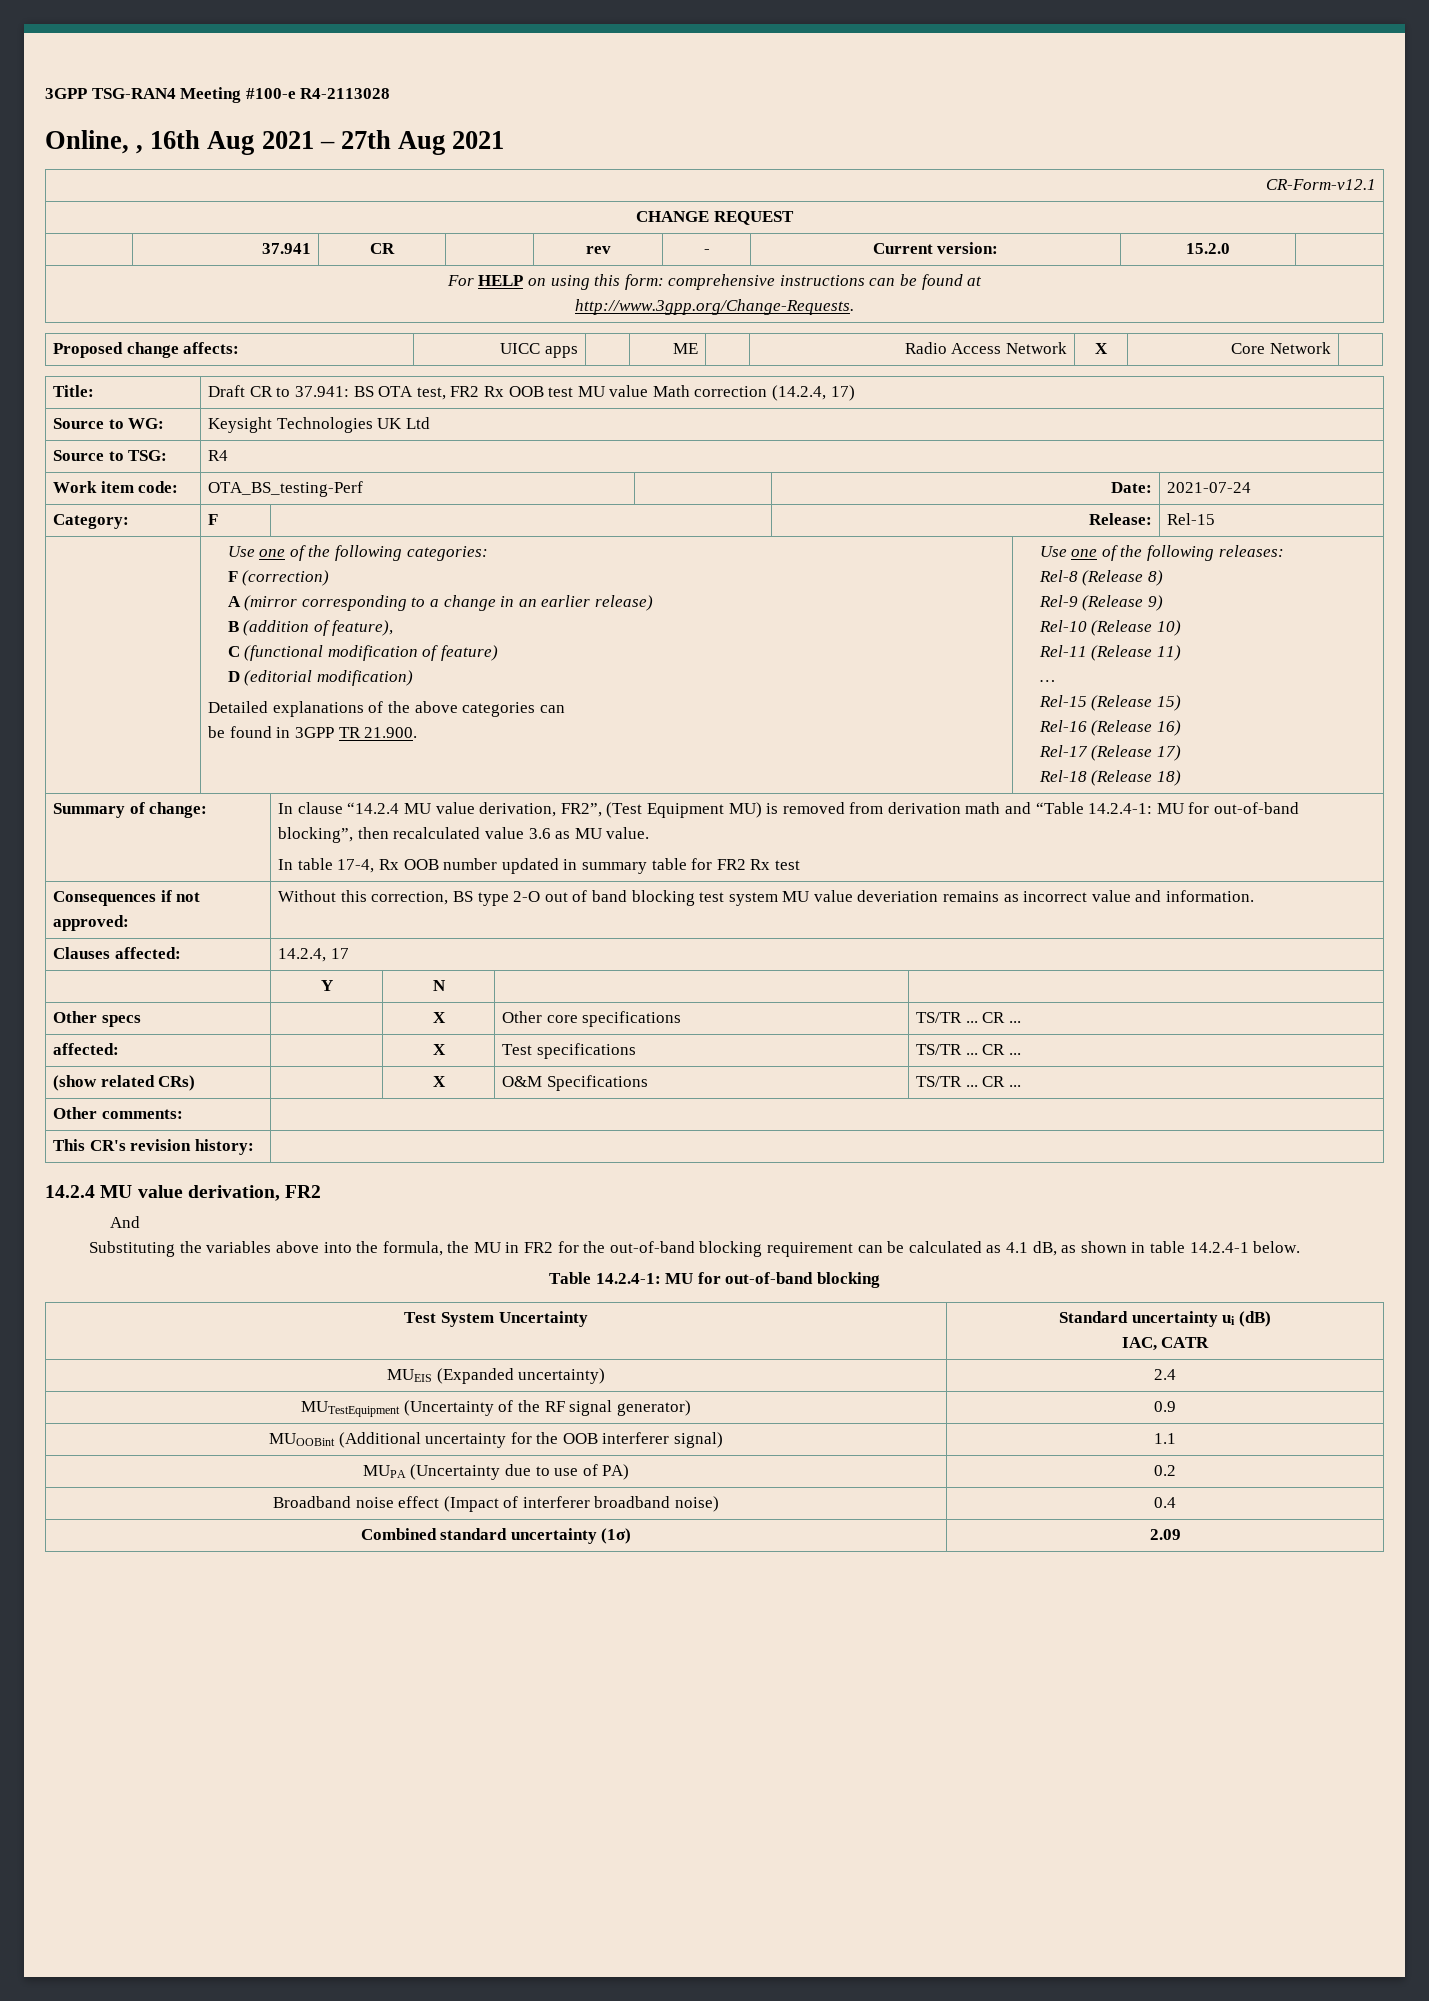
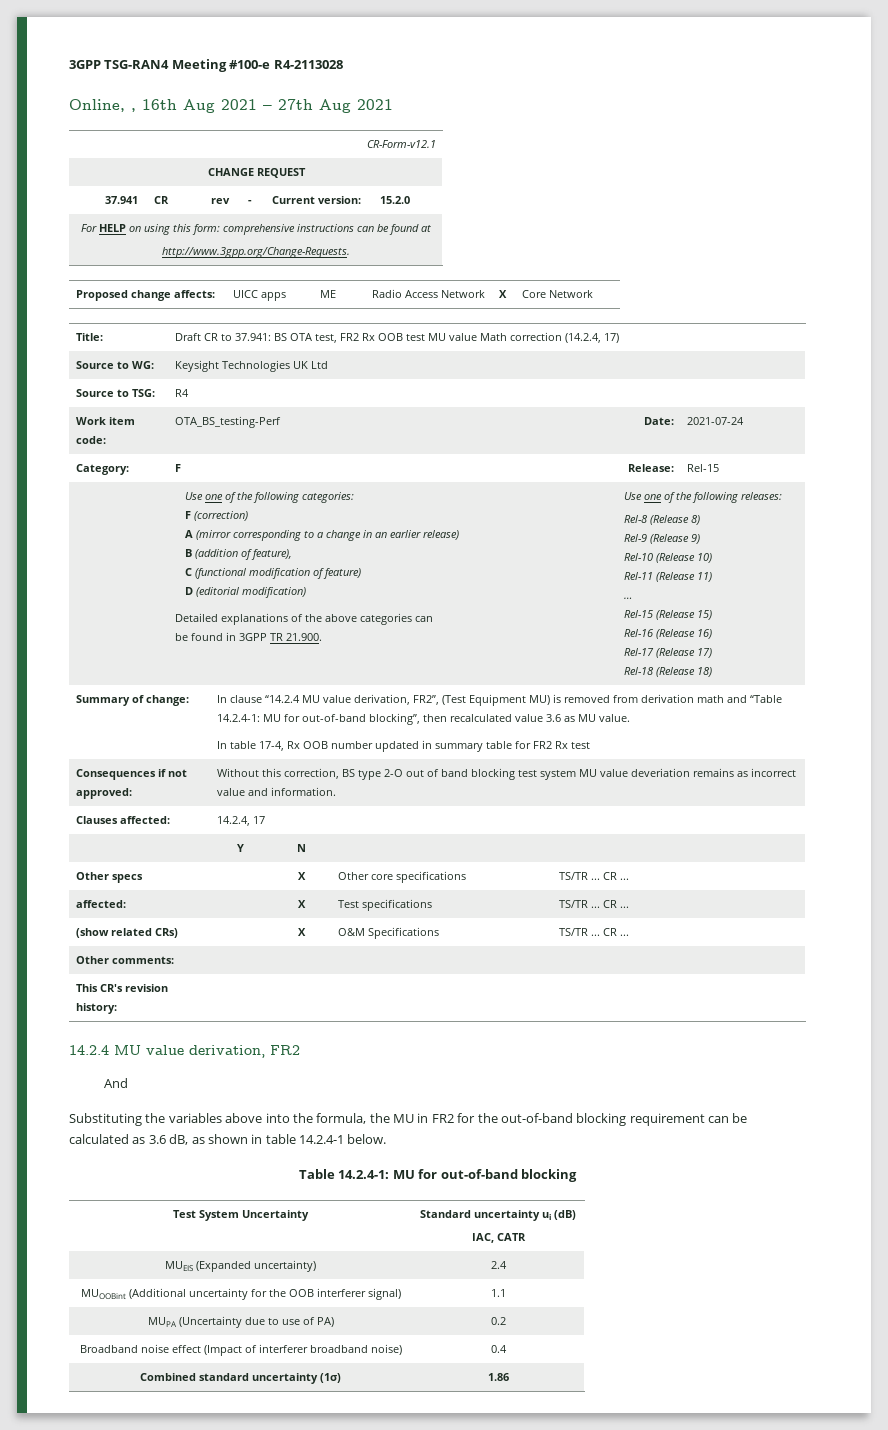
- Substituting the variables above into the formula, the MU in FR2 for the out-of-band blocking requirement can be calculated as 4.1 dB, as shown in table 14.2.4-1 below.
+ Substituting the variables above into the formula, the MU in FR2 for the out-of-band blocking requirement can be calculated as 3.6 dB, as shown in table 14.2.4-1 below.
- MUTestEquipment (Uncertainty of the RF signal generator) | 0.9
- Combined standard uncertainty (1σ) | 2.09
+ Combined standard uncertainty (1σ) | 1.86

